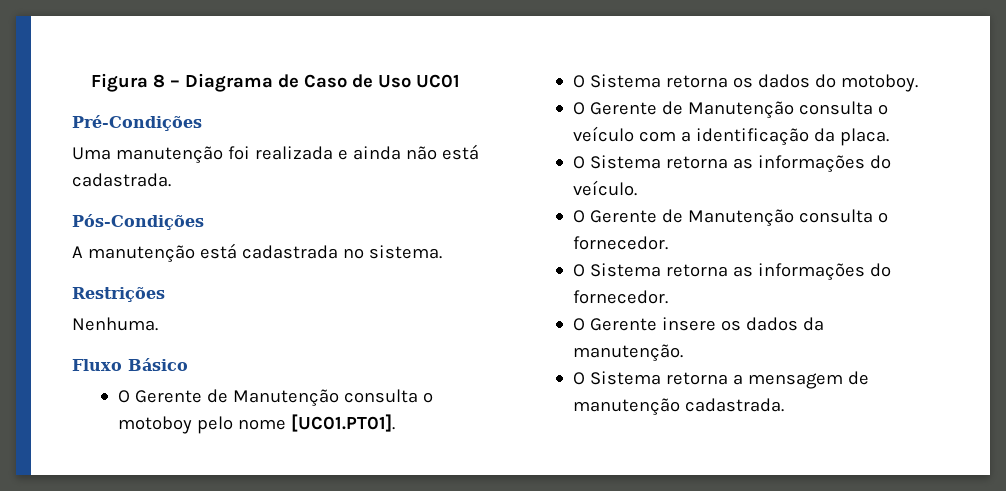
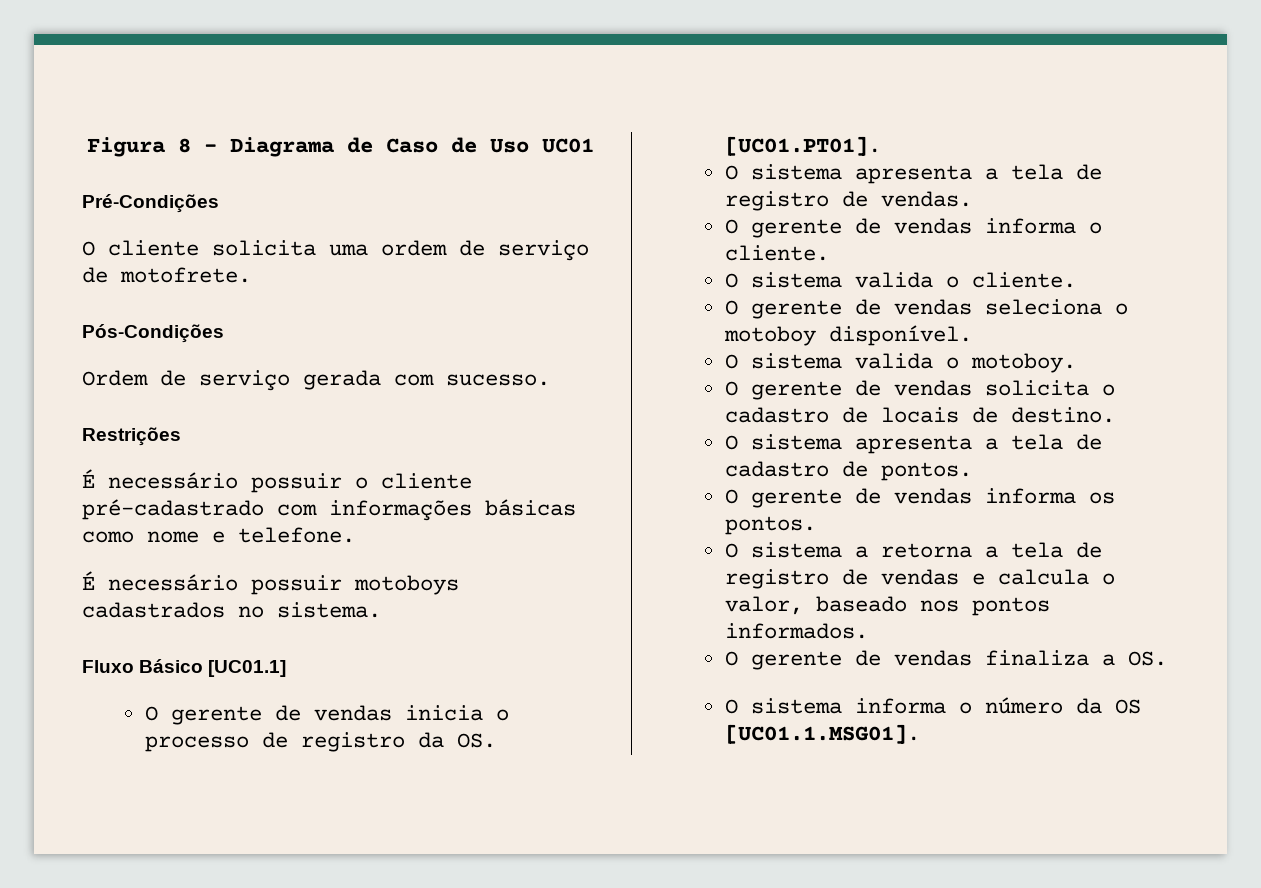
- Uma manutenção foi realizada e ainda não está cadastrada.
+ O cliente solicita uma ordem de serviço de motofrete.
  Pós-Condições
- A manutenção está cadastrada no sistema.
+ Ordem de serviço gerada com sucesso.
+ Restrições
+ É necessário possuir o cliente pré-cadastrado com informações básicas como nome e telefone.
+ É necessário possuir motoboys cadastrados no sistema.
- Restrições
- Nenhuma.
- Fluxo Básico
- O Gerente de Manutenção consulta o motoboy pelo nome [UC01.PT01].
- O Sistema retorna os dados do motoboy.
- O Gerente de Manutenção consulta o veículo com a identificação da placa.
- O Sistema retorna as informações do veículo.
- O Gerente de Manutenção consulta o fornecedor.
- O Sistema retorna as informações do fornecedor.
- O Gerente insere os dados da manutenção.
- O Sistema retorna a mensagem de manutenção cadastrada.
+ Fluxo Básico [UC01.1]
+ O gerente de vendas inicia o processo de registro da OS. [UC01.PT01].
+ O sistema apresenta a tela de registro de vendas.
+ O gerente de vendas informa o cliente.
+ O sistema valida o cliente.
+ O gerente de vendas seleciona o motoboy disponível.
+ O sistema valida o motoboy.
+ O gerente de vendas solicita o cadastro de locais de destino.
+ O sistema apresenta a tela de cadastro de pontos.
+ O gerente de vendas informa os pontos.
+ O sistema a retorna a tela de registro de vendas e calcula o valor, baseado nos pontos informados.
+ O gerente de vendas finaliza a OS.
+ O sistema informa o número da OS [UC01.1.MSG01].

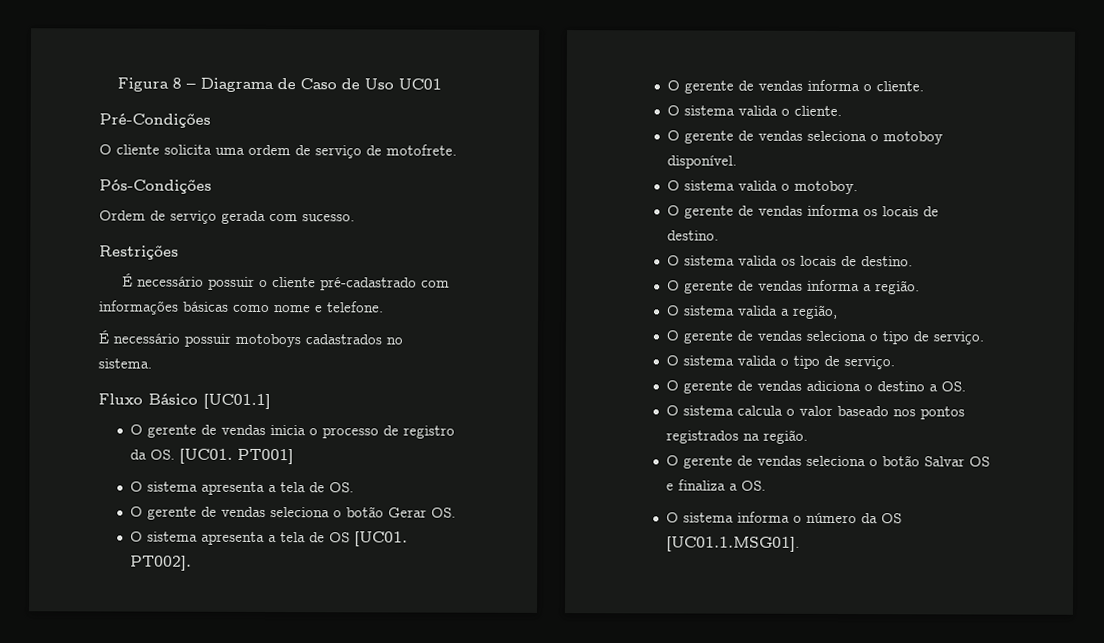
- O gerente de vendas inicia o processo de registro da OS. [UC01.PT01].
- O sistema apresenta a tela de registro de vendas.
+ O gerente de vendas inicia o processo de registro da OS. [UC01. PT001]
+ O sistema apresenta a tela de OS.
+ O gerente de vendas seleciona o botão Gerar OS.
+ O sistema apresenta a tela de OS [UC01. PT002].
- O gerente de vendas solicita o cadastro de locais de destino.
+ O gerente de vendas informa os locais de destino.
- O sistema apresenta a tela de cadastro de pontos.
- O gerente de vendas informa os pontos.
- O sistema a retorna a tela de registro de vendas e calcula o valor, baseado nos pontos informados.
- O gerente de vendas finaliza a OS.
+ O sistema valida os locais de destino.
+ O gerente de vendas informa a região.
+ O sistema valida a região,
+ O gerente de vendas seleciona o tipo de serviço.
+ O sistema valida o tipo de serviço.
+ O gerente de vendas adiciona o destino a OS.
+ O sistema calcula o valor baseado nos pontos registrados na região.
+ O gerente de vendas seleciona o botão Salvar OS e finaliza a OS.

